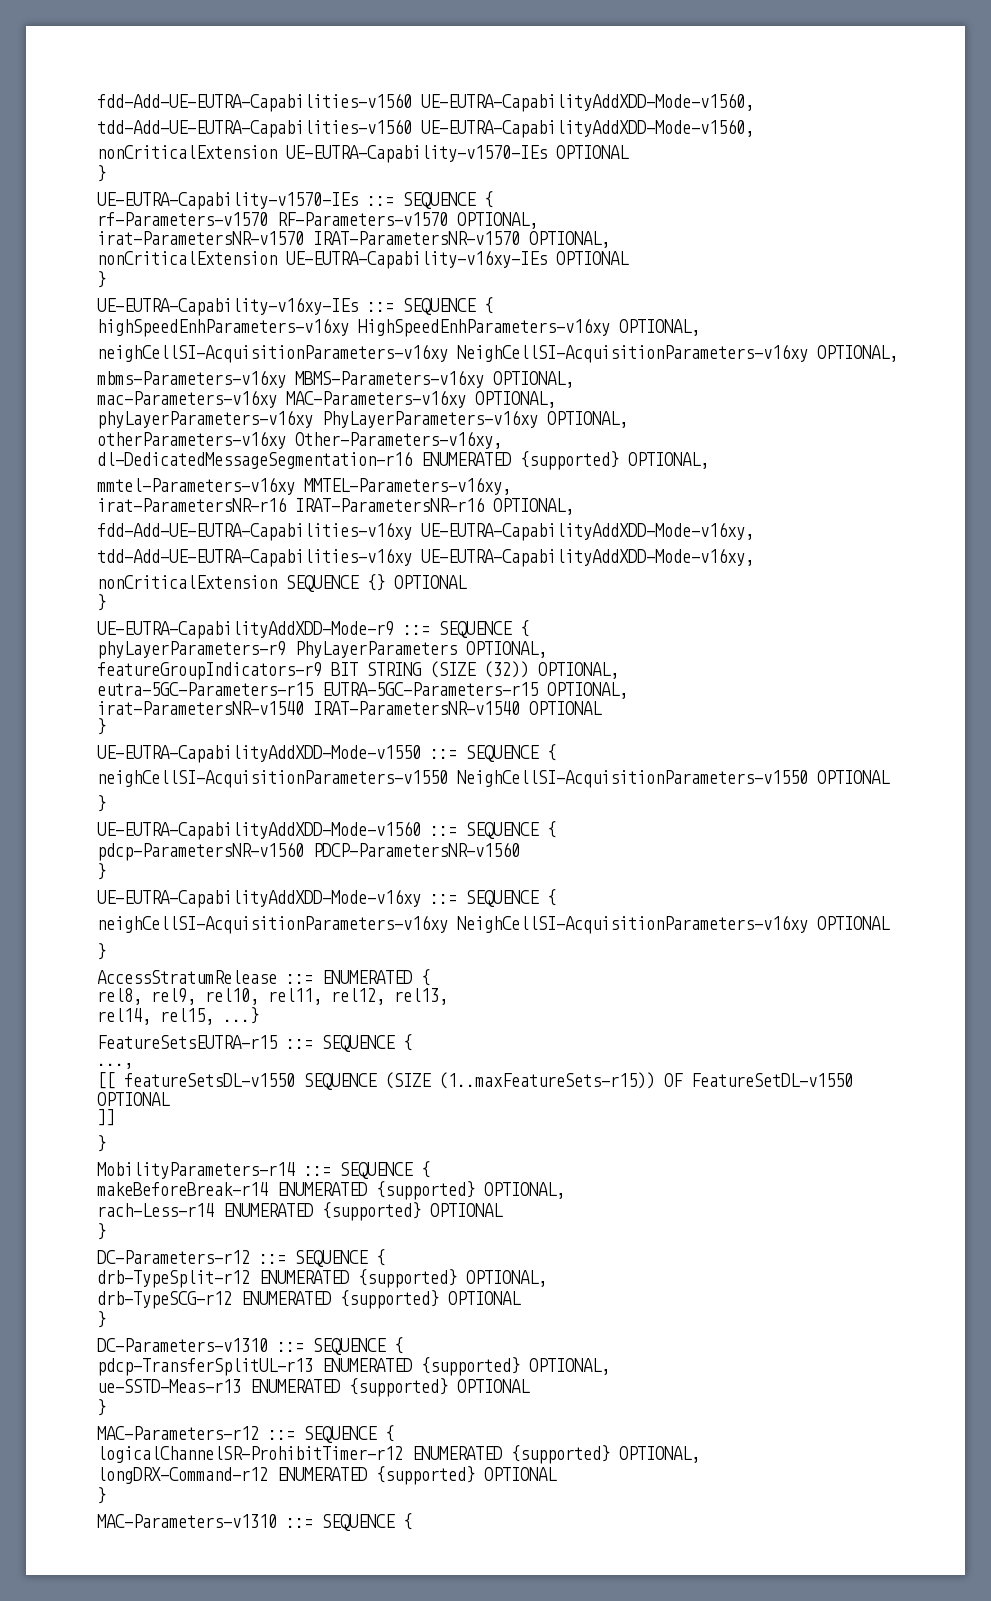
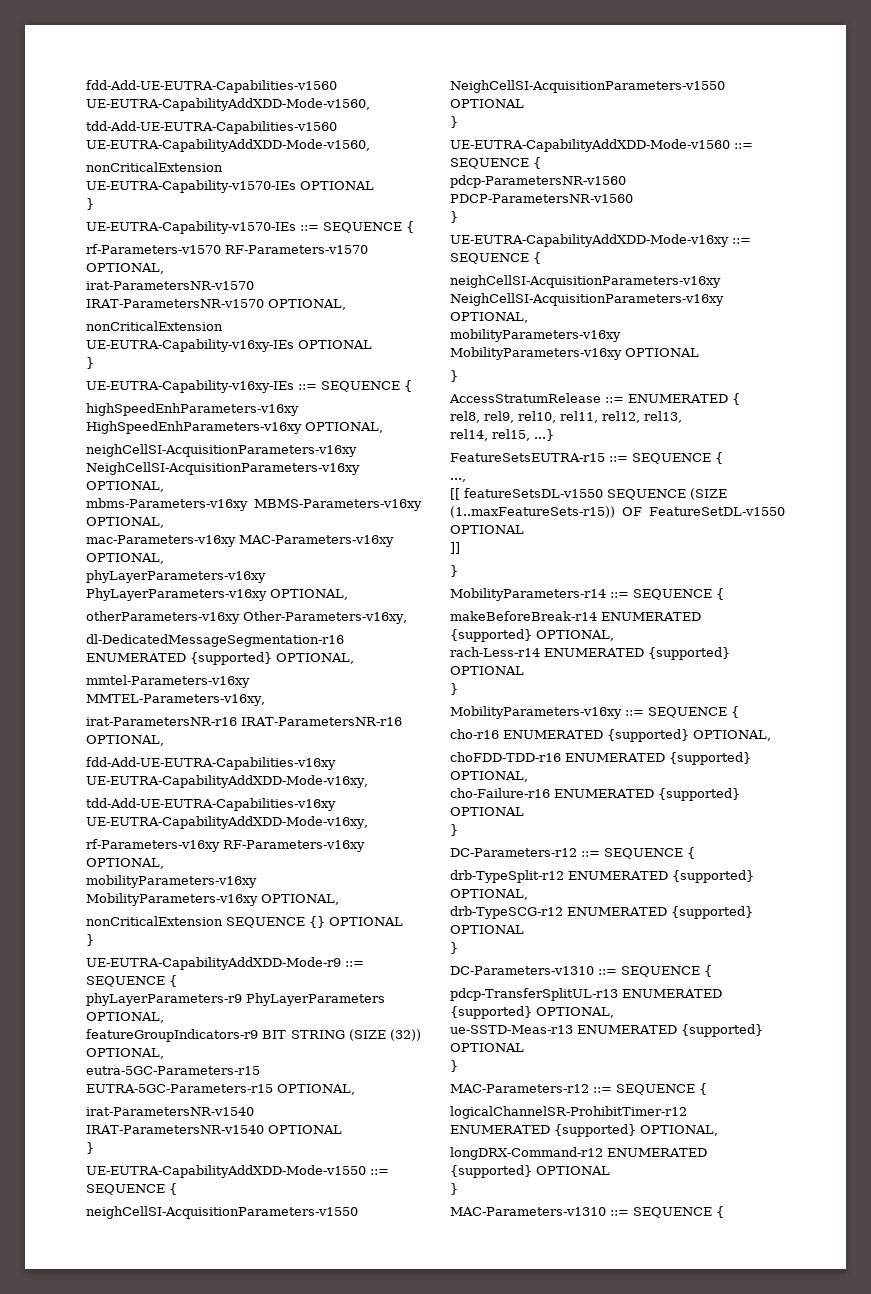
+ rf-Parameters-v16xy RF-Parameters-v16xy OPTIONAL,
+ mobilityParameters-v16xy MobilityParameters-v16xy OPTIONAL,
  UE-EUTRA-CapabilityAddXDD-Mode-v16xy ::= SEQUENCE {
- neighCellSI-AcquisitionParameters-v16xy NeighCellSI-AcquisitionParameters-v16xy OPTIONAL
+ neighCellSI-AcquisitionParameters-v16xy NeighCellSI-AcquisitionParameters-v16xy OPTIONAL,
+ mobilityParameters-v16xy MobilityParameters-v16xy OPTIONAL
+ MobilityParameters-v16xy ::= SEQUENCE {
+ cho-r16 ENUMERATED {supported} OPTIONAL,
+ choFDD-TDD-r16 ENUMERATED {supported} OPTIONAL,
+ cho-Failure-r16 ENUMERATED {supported} OPTIONAL
+ }

